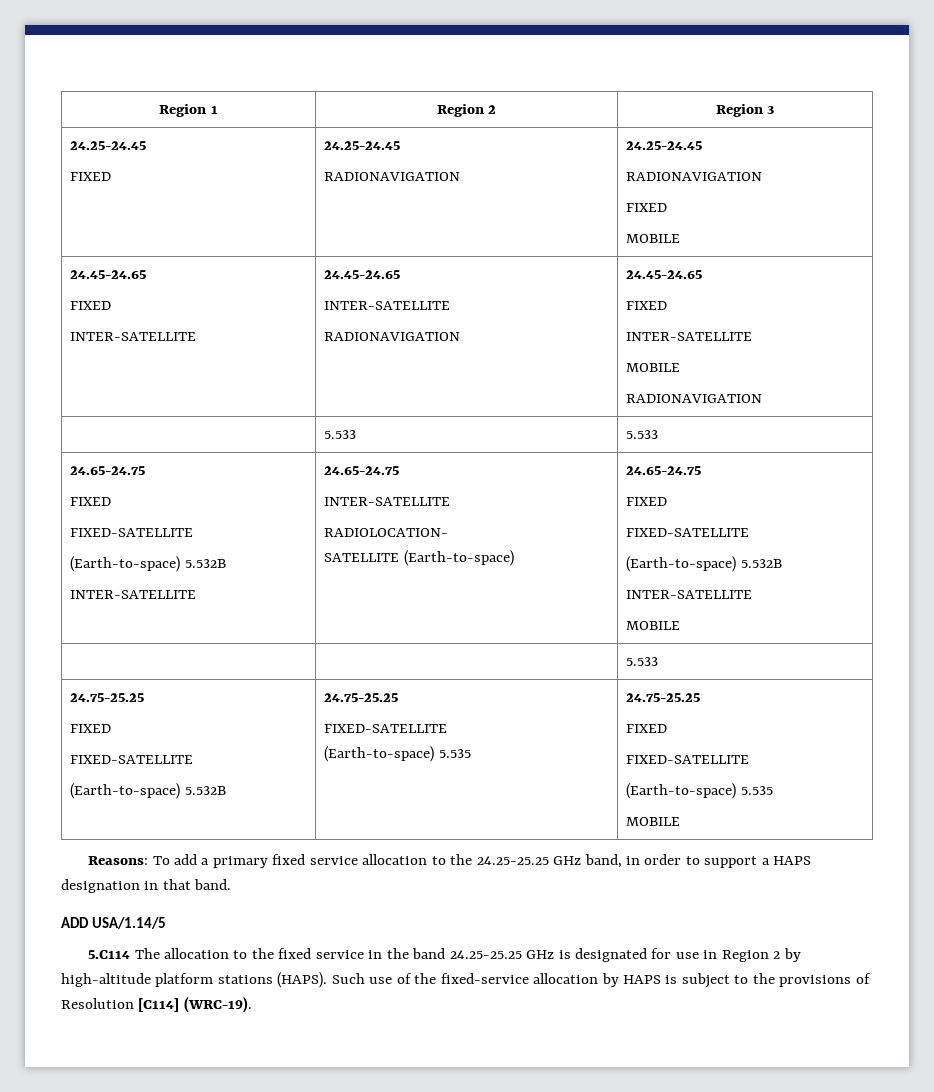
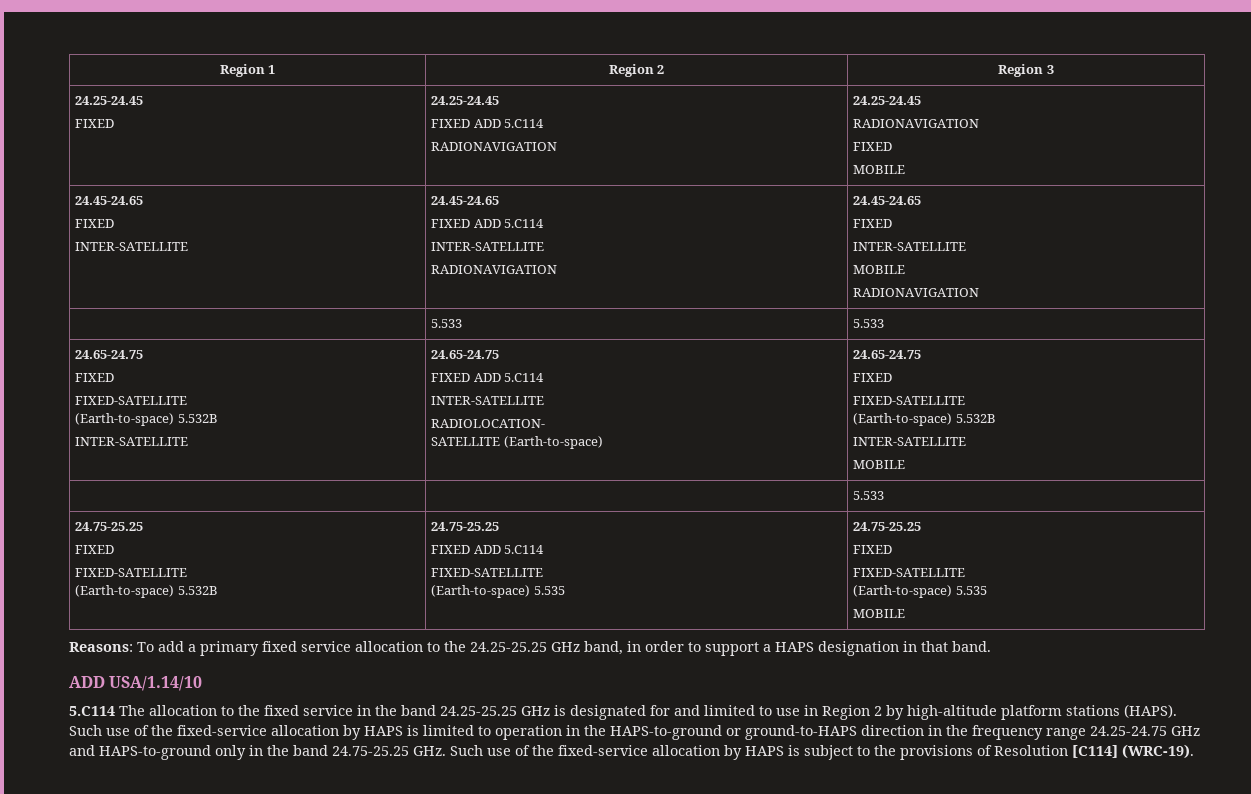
  Region 1 | Region 2 | Region 3
  24.25-24.45
  FIXED | 24.25-24.45
+ FIXED ADD 5.C114
  RADIONAVIGATION | 24.25-24.45
  RADIONAVIGATION
  FIXED
  MOBILE
  24.45-24.65
  FIXED
  INTER-SATELLITE | 24.45-24.65
+ FIXED ADD 5.C114
  | 5.533 | 5.533
  24.65-24.75
  FIXED
  FIXED-SATELLITE
  (Earth-to-space) 5.532B
  INTER-SATELLITE | 24.65-24.75
+ FIXED ADD 5.C114
  | | 5.533
  24.75-25.25
  FIXED
  FIXED-SATELLITE
  (Earth-to-space) 5.532B | 24.75-25.25
+ FIXED ADD 5.C114
- ADD USA/1.14/5
+ ADD USA/1.14/10
- 5.C114 The allocation to the fixed service in the band 24.25-25.25 GHz is designated for use in Region 2 by high-altitude platform stations (HAPS).
+ 5.C114 The allocation to the fixed service in the band 24.25-25.25 GHz is designated for and limited to use in Region 2 by high-altitude platform stations (HAPS).
- Such use of the fixed-service allocation by HAPS is subject to the provisions of Resolution [C114] (WRC-19).
+ Such use of the fixed-service allocation by HAPS is limited to operation in the HAPS-to-ground or ground-to-HAPS direction in the frequency range 24.25-24.75 GHz and HAPS-to-ground only in the band 24.75-25.25 GHz. Such use of the fixed-service allocation by HAPS is subject to the provisions of Resolution [C114] (WRC-19).

